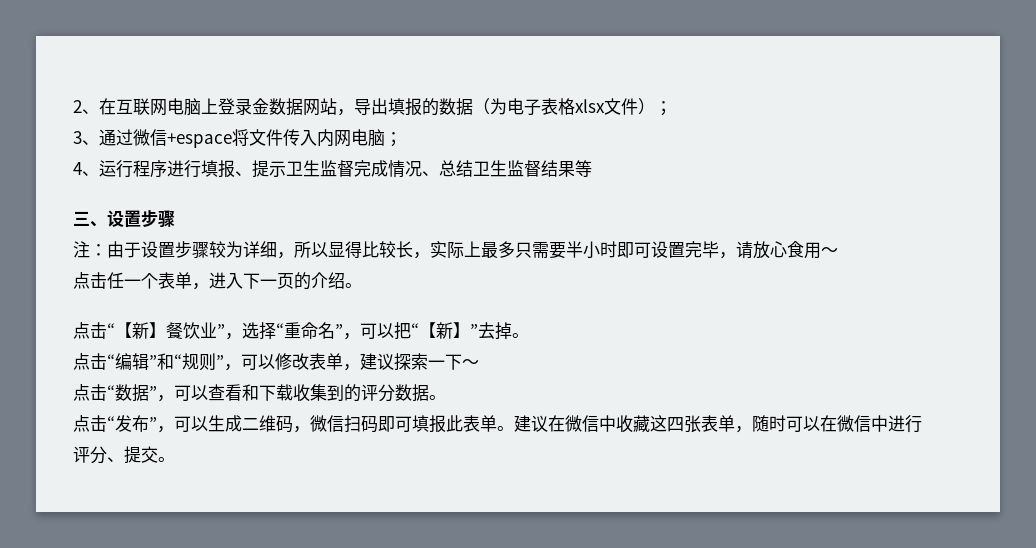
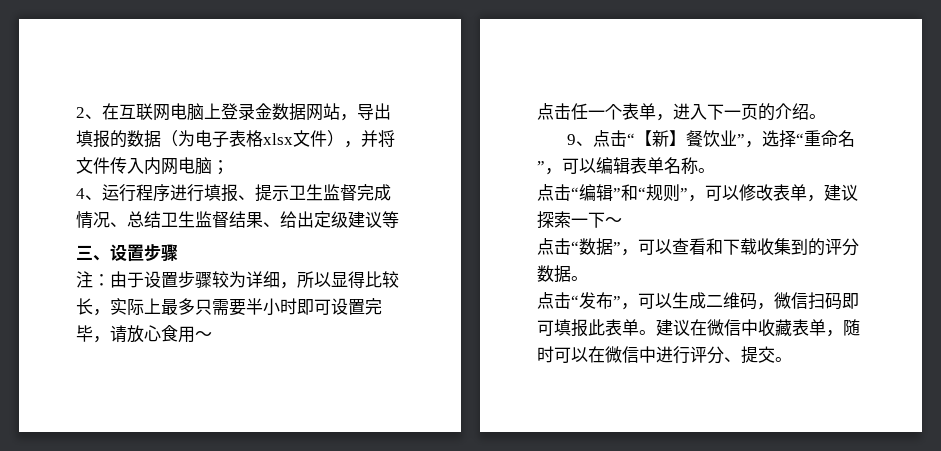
- 2、在互联网电脑上登录金数据网站，导出填报的数据（为电子表格xlsx文件）；
- 3、通过微信+espace将文件传入内网电脑；
+ 2、在互联网电脑上登录金数据网站，导出填报的数据（为电子表格xlsx文件），并将文件传入内网电脑；
- 4、运行程序进行填报、提示卫生监督完成情况、总结卫生监督结果等
+ 4、运行程序进行填报、提示卫生监督完成情况、总结卫生监督结果、给出定级建议等
- 点击“【新】餐饮业”，选择“重命名”，可以把“【新】”去掉。
+ 9、点击“【新】餐饮业”，选择“重命名”，可以编辑表单名称。
- 建议在微信中收藏这四张表单，随时可以在微信中进行评分、提交。
+ 建议在微信中收藏表单，随时可以在微信中进行评分、提交。

